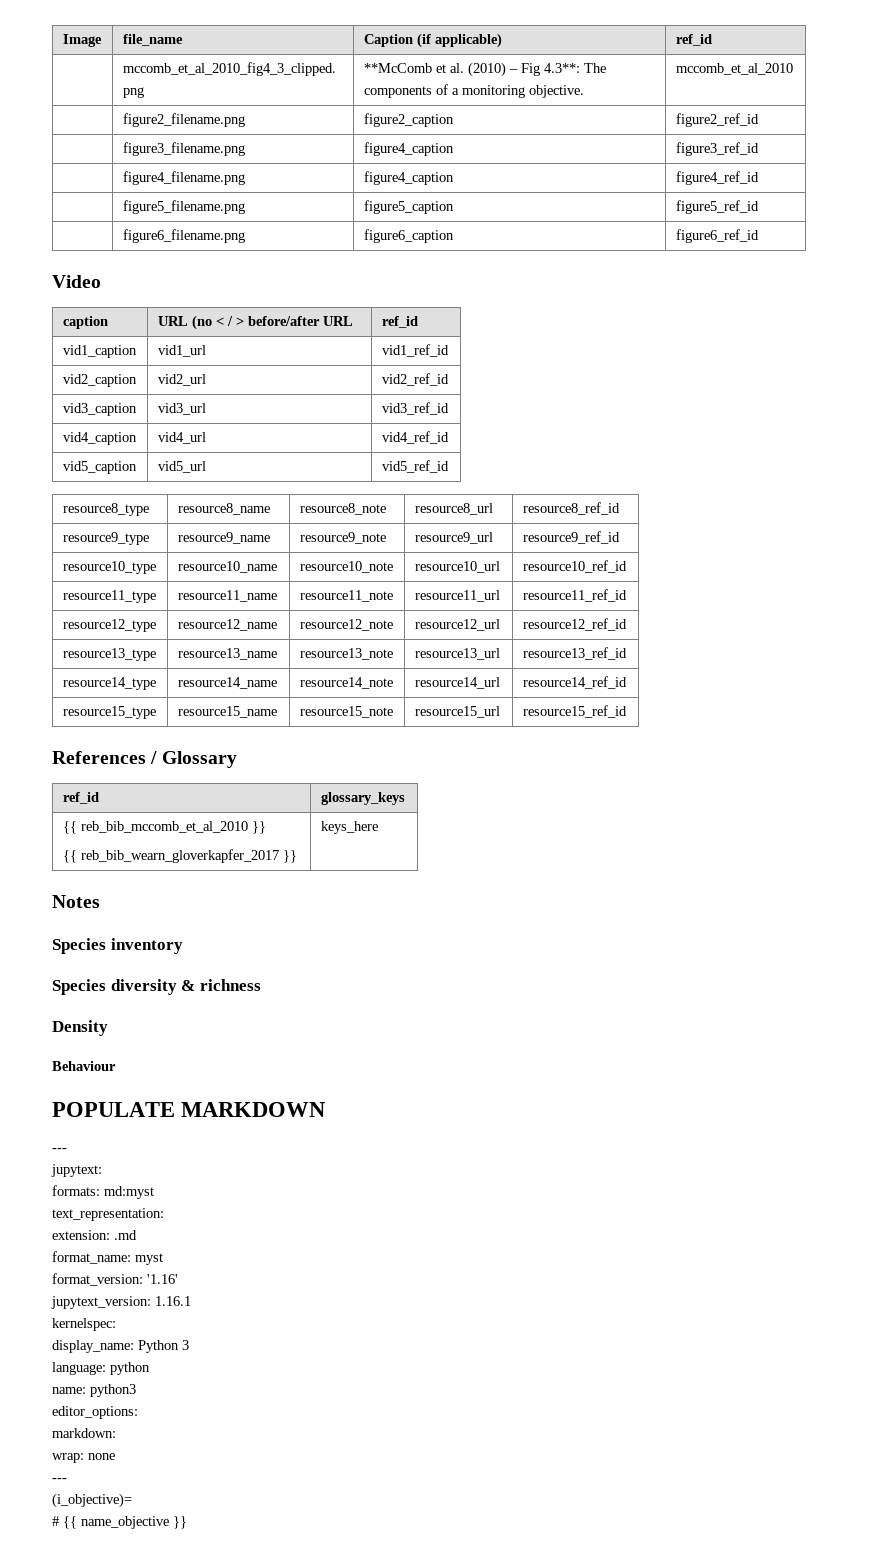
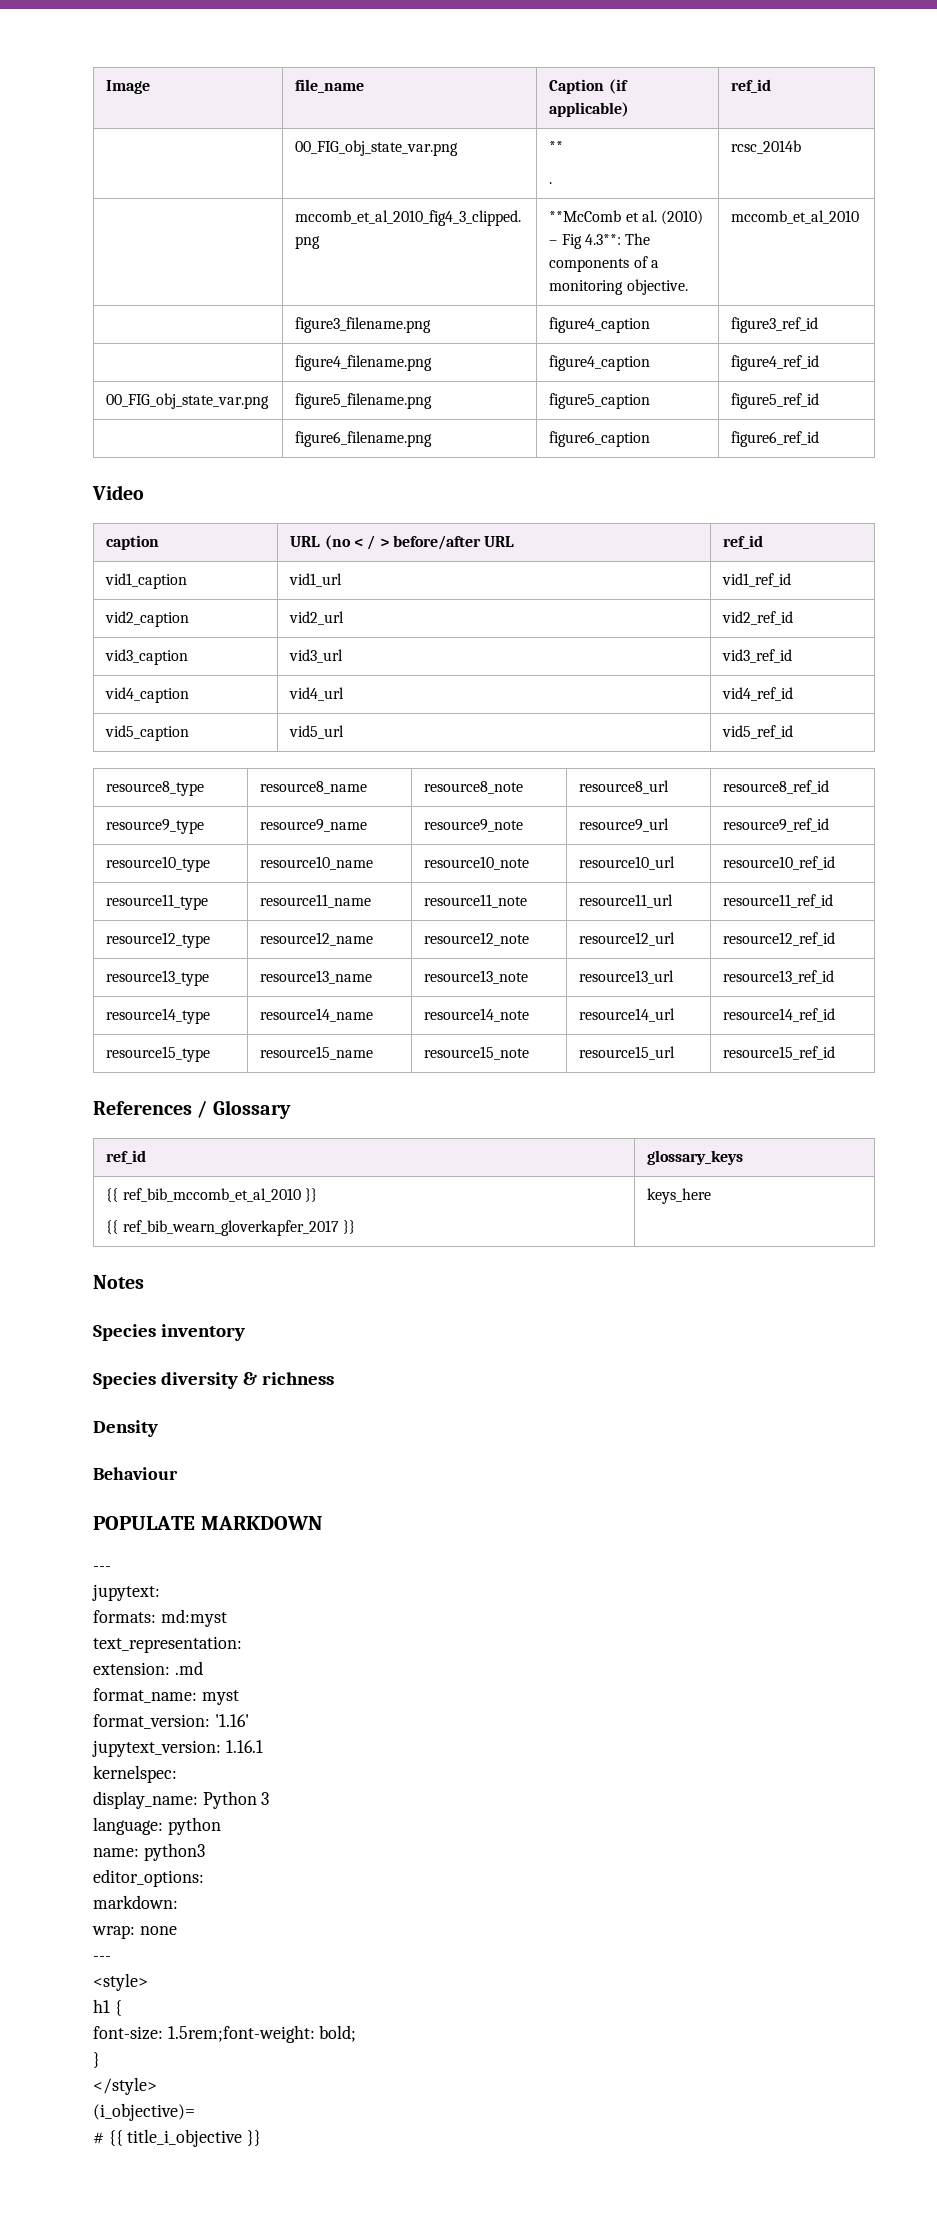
+ | 00_FIG_obj_state_var.png | **
+ . | rcsc_2014b
- | figure2_filename.png | figure2_caption | figure2_ref_id
- | figure5_filename.png | figure5_caption | figure5_ref_id
+ 00_FIG_obj_state_var.png | figure5_filename.png | figure5_caption | figure5_ref_id
- {{ reb_bib_mccomb_et_al_2010 }}
- {{ reb_bib_wearn_gloverkapfer_2017 }} | keys_here
+ {{ ref_bib_mccomb_et_al_2010 }}
+ {{ ref_bib_wearn_gloverkapfer_2017 }} | keys_here
+ <style>
+ h1 {
+ font-size: 1.5rem;font-weight: bold;
+ }
+ </style>
- # {{ name_objective }}
+ # {{ title_i_objective }}

